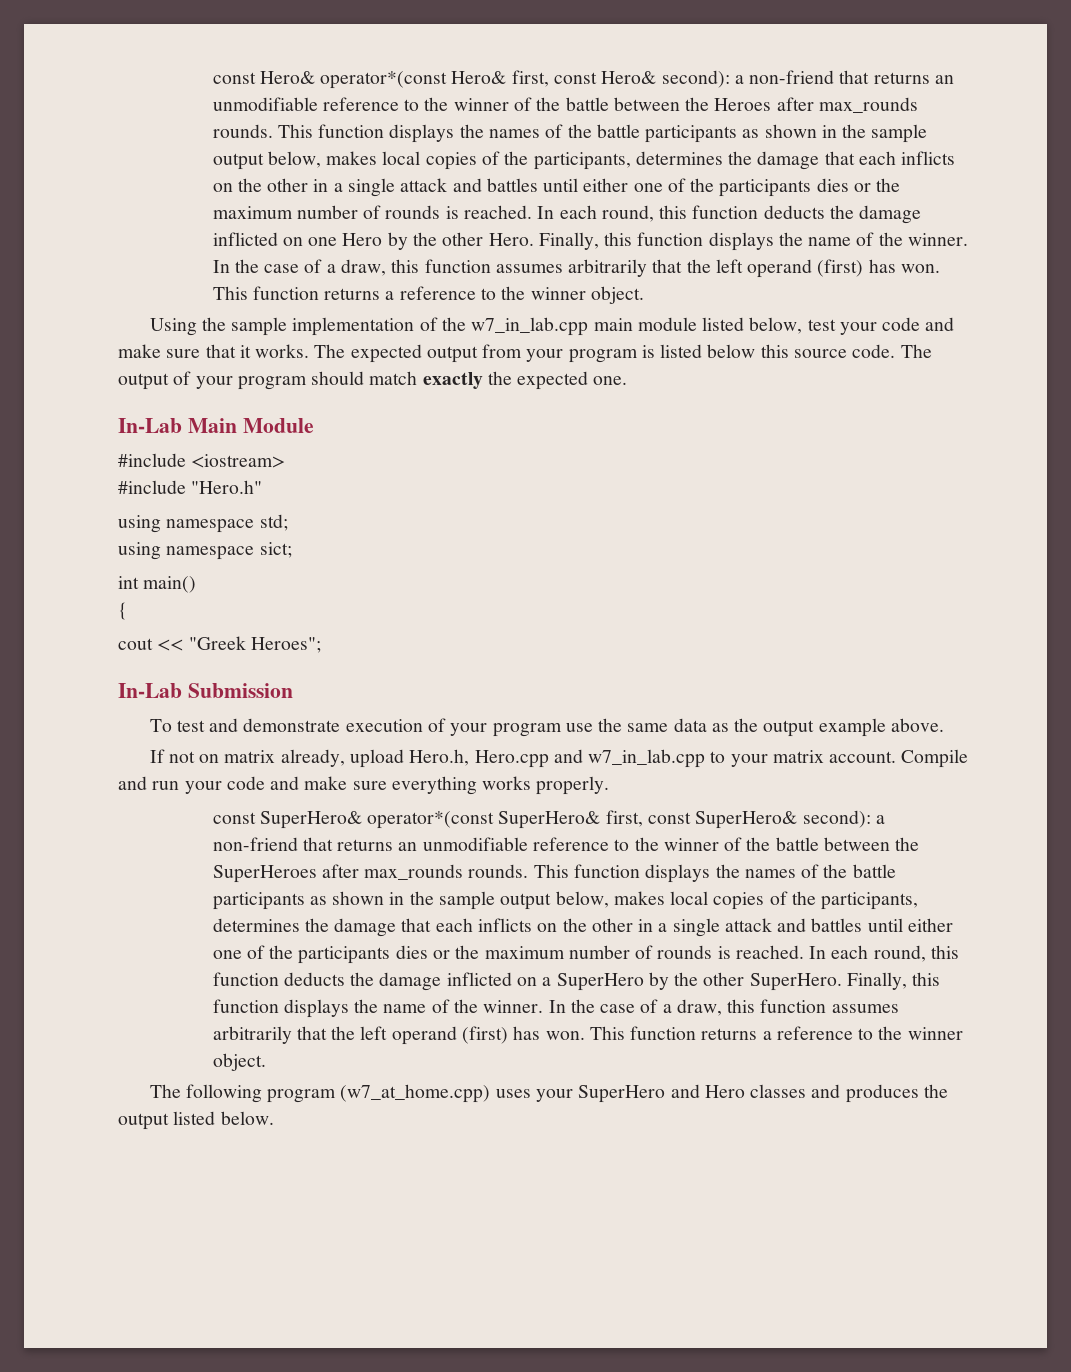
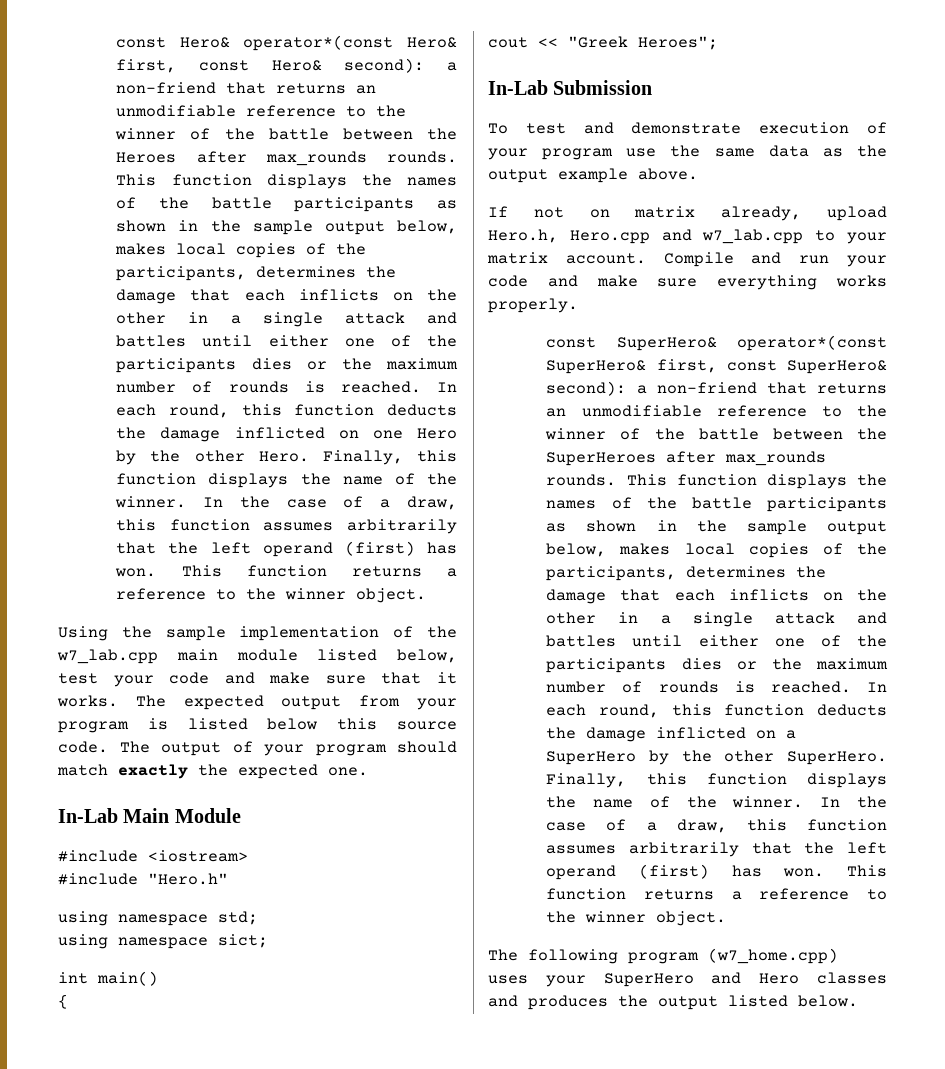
- Using the sample implementation of the w7_in_lab.cpp main module listed below, test your code and make sure that it works.
+ Using the sample implementation of the w7_lab.cpp main module listed below, test your code and make sure that it works.
- If not on matrix already, upload Hero.h, Hero.cpp and w7_in_lab.cpp to your matrix account.
+ If not on matrix already, upload Hero.h, Hero.cpp and w7_lab.cpp to your matrix account.
- The following program (w7_at_home.cpp) uses your SuperHero and Hero classes and produces the output listed below.
+ The following program (w7_home.cpp) uses your SuperHero and Hero classes and produces the output listed below.

